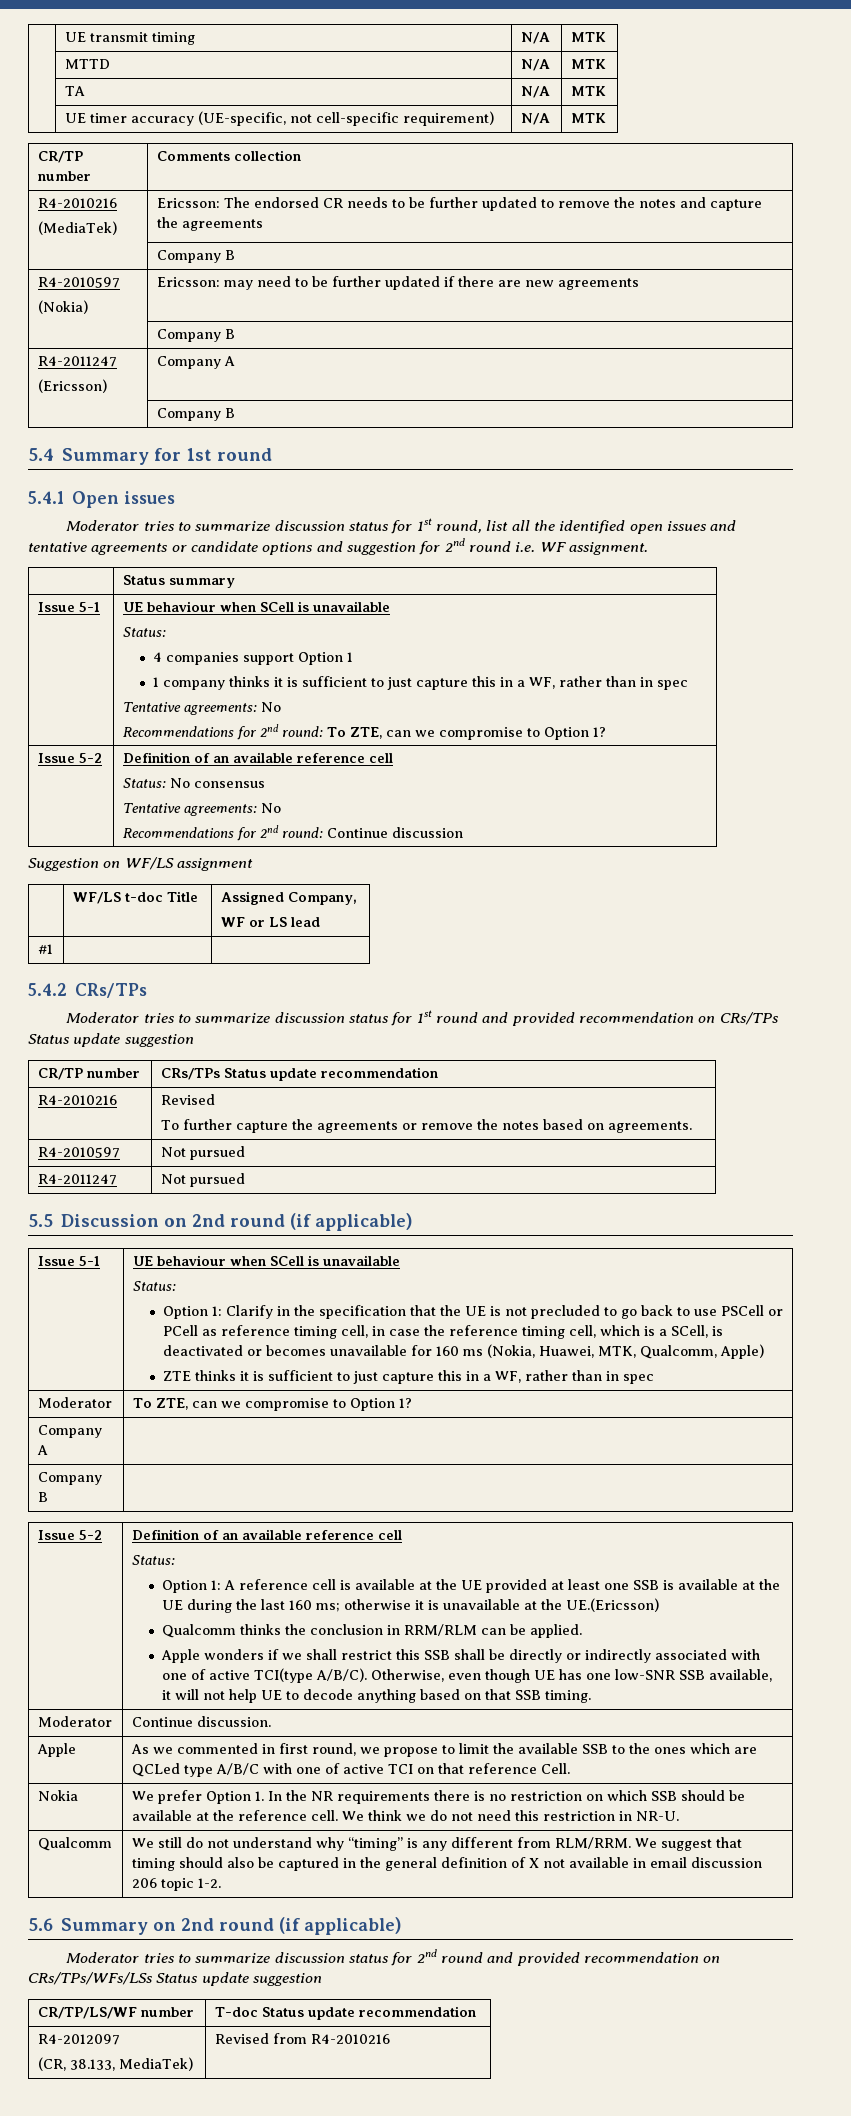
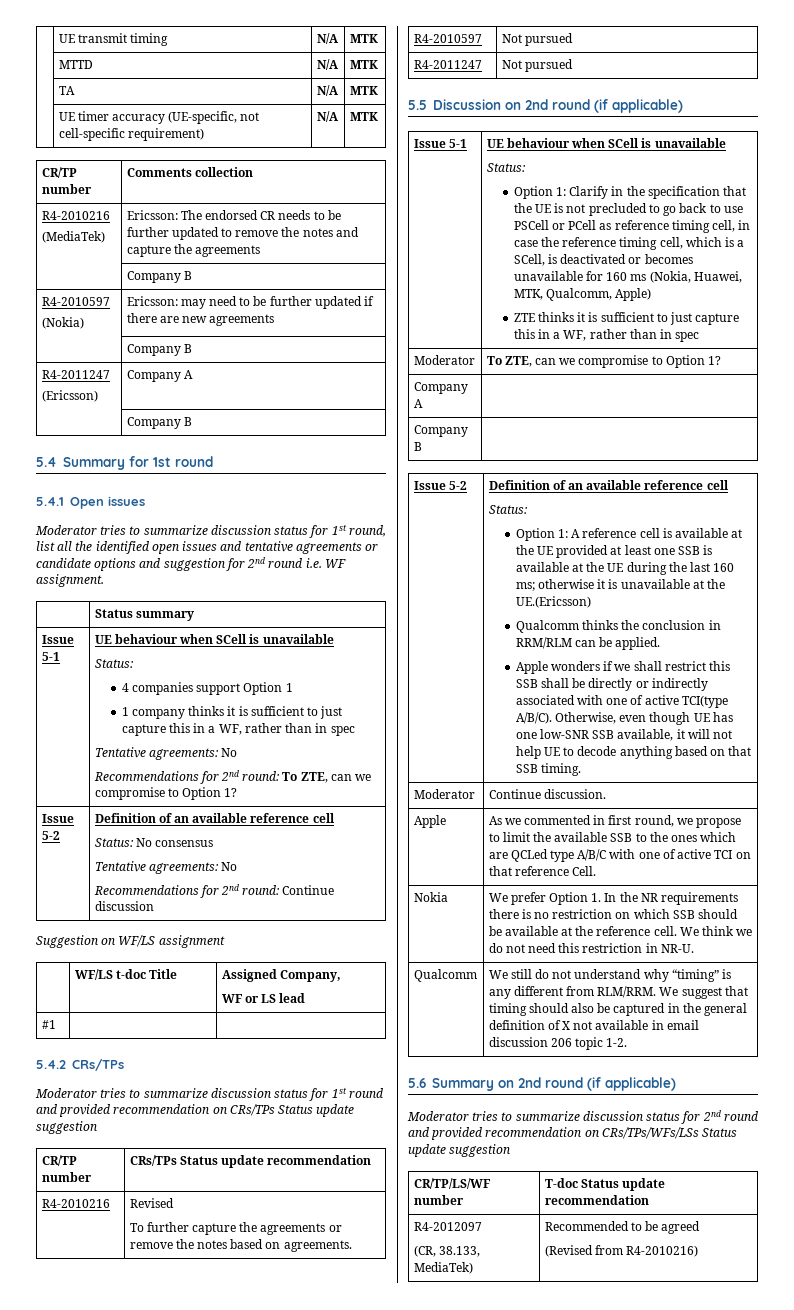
  R4-2012097
- (CR, 38.133, MediaTek) | Revised from R4-2010216
+ (CR, 38.133, MediaTek) | Recommended to be agreed
+ (Revised from R4-2010216)

